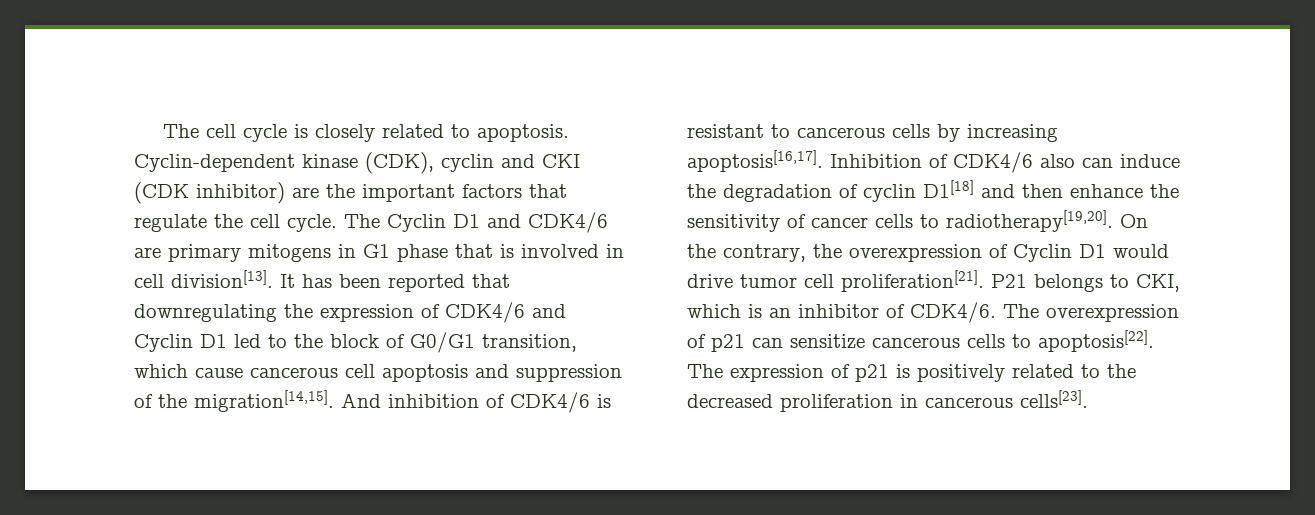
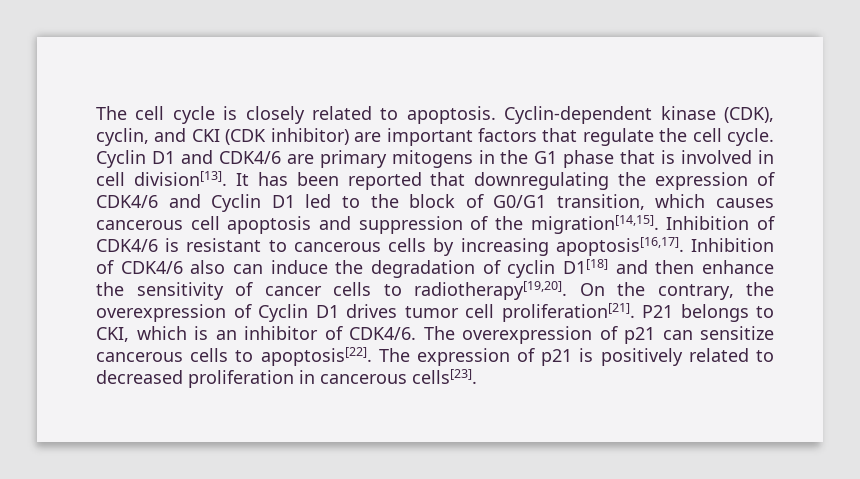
- Cyclin-dependent kinase (CDK), cyclin and CKI (CDK inhibitor) are the important factors that regulate the cell cycle.
+ Cyclin-dependent kinase (CDK), cyclin, and CKI (CDK inhibitor) are important factors that regulate the cell cycle.
- The Cyclin D1 and CDK4/6 are primary mitogens in G1 phase that is involved in cell division[13].
+ Cyclin D1 and CDK4/6 are primary mitogens in the G1 phase that is involved in cell division[13].
- It has been reported that downregulating the expression of CDK4/6 and Cyclin D1 led to the block of G0/G1 transition, which cause cancerous cell apoptosis and suppression of the migration[14,15].
+ It has been reported that downregulating the expression of CDK4/6 and Cyclin D1 led to the block of G0/G1 transition, which causes cancerous cell apoptosis and suppression of the migration[14,15].
- And inhibition of CDK4/6 is resistant to cancerous cells by increasing apoptosis[16,17].
+ Inhibition of CDK4/6 is resistant to cancerous cells by increasing apoptosis[16,17].
- On the contrary, the overexpression of Cyclin D1 would drive tumor cell proliferation[21].
+ On the contrary, the overexpression of Cyclin D1 drives tumor cell proliferation[21].
- The expression of p21 is positively related to the decreased proliferation in cancerous cells[23].
+ The expression of p21 is positively related to decreased proliferation in cancerous cells[23].

